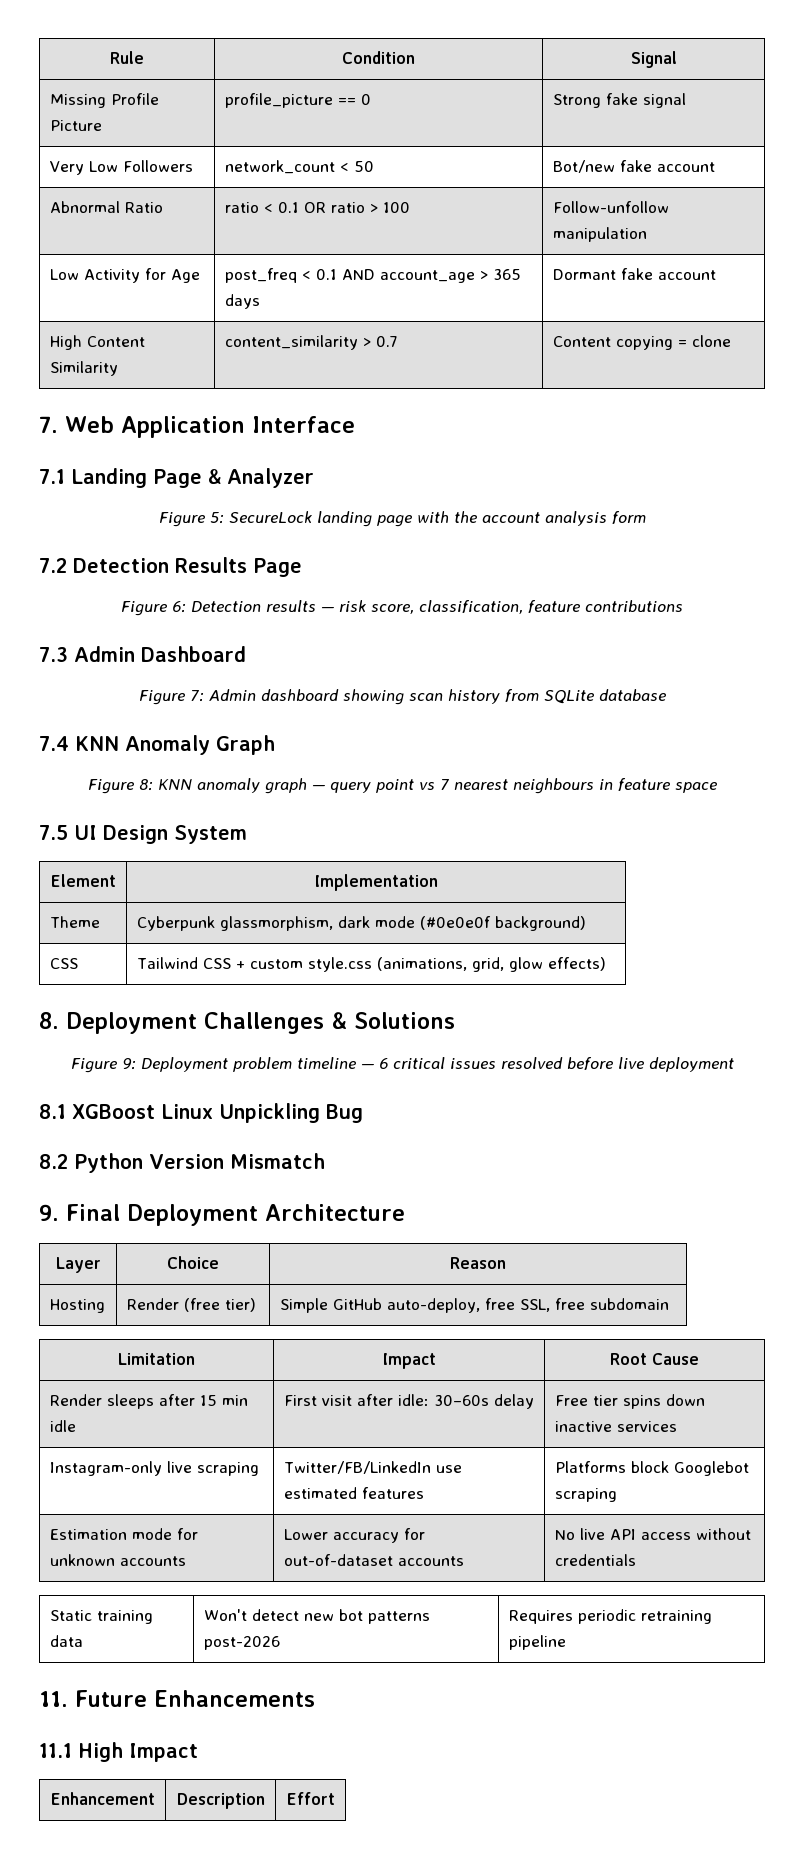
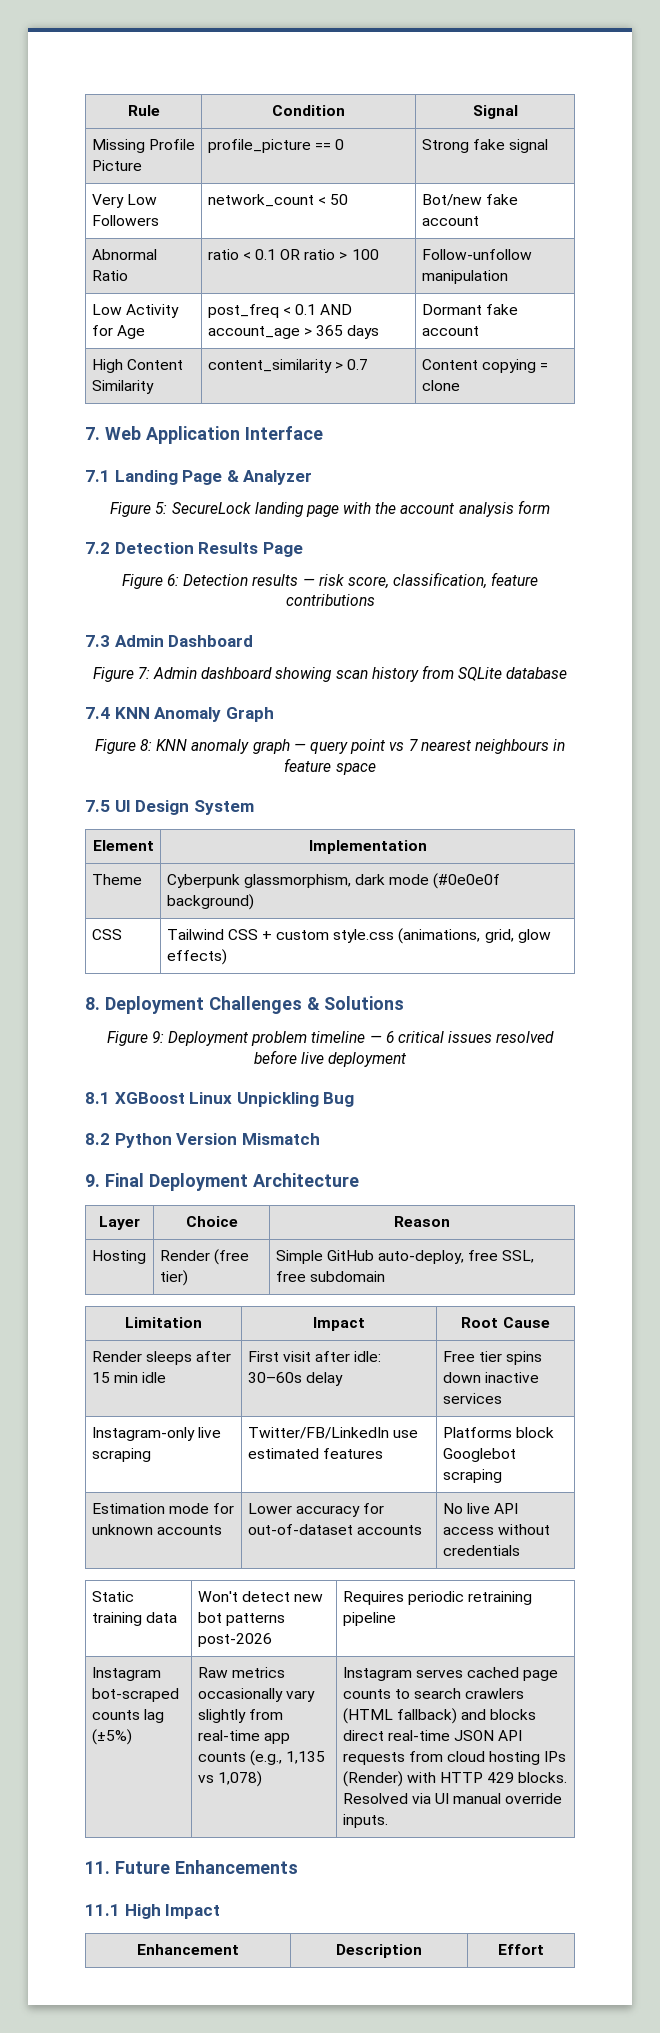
+ Instagram bot-scraped counts lag (±5%) | Raw metrics occasionally vary slightly from real-time app counts (e.g., 1,135 vs 1,078) | Instagram serves cached page counts to search crawlers (HTML fallback) and blocks direct real-time JSON API requests from cloud hosting IPs (Render) with HTTP 429 blocks. Resolved via UI manual override inputs.

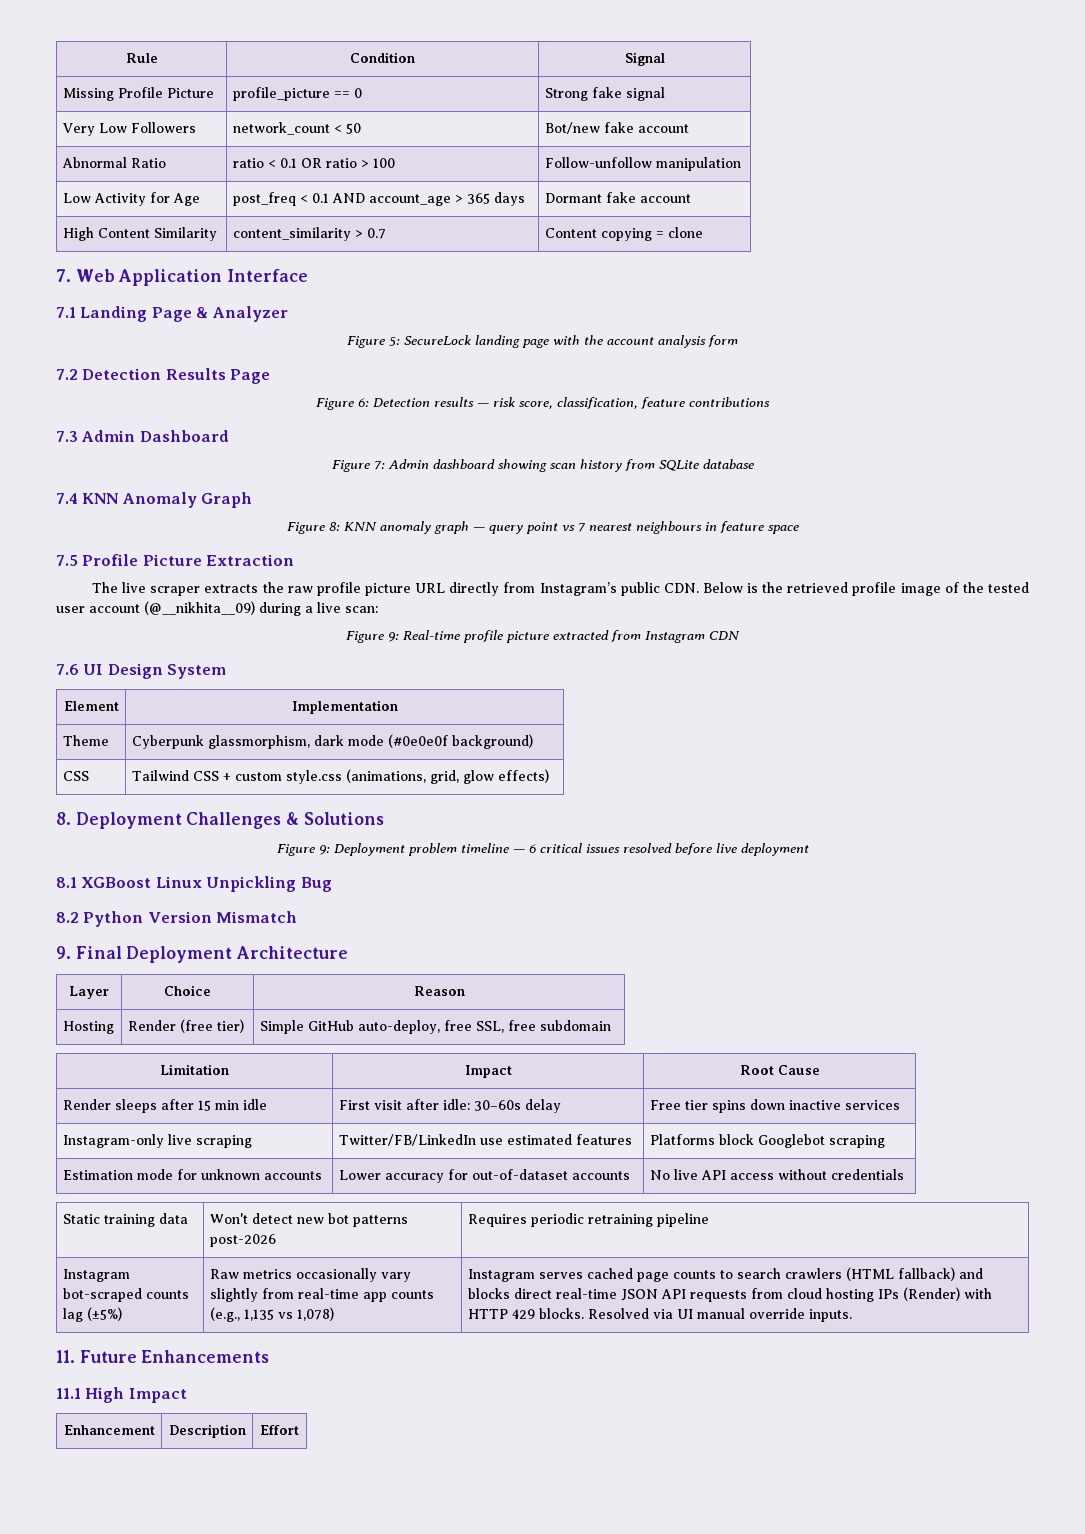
- 7.5 UI Design System
+ 7.5 Profile Picture Extraction
+ The live scraper extracts the raw profile picture URL directly from Instagram’s public CDN. Below is the retrieved profile image of the tested user account (@__nikhita__09) during a live scan:
+ Figure 9: Real-time profile picture extracted from Instagram CDN
+ 7.6 UI Design System

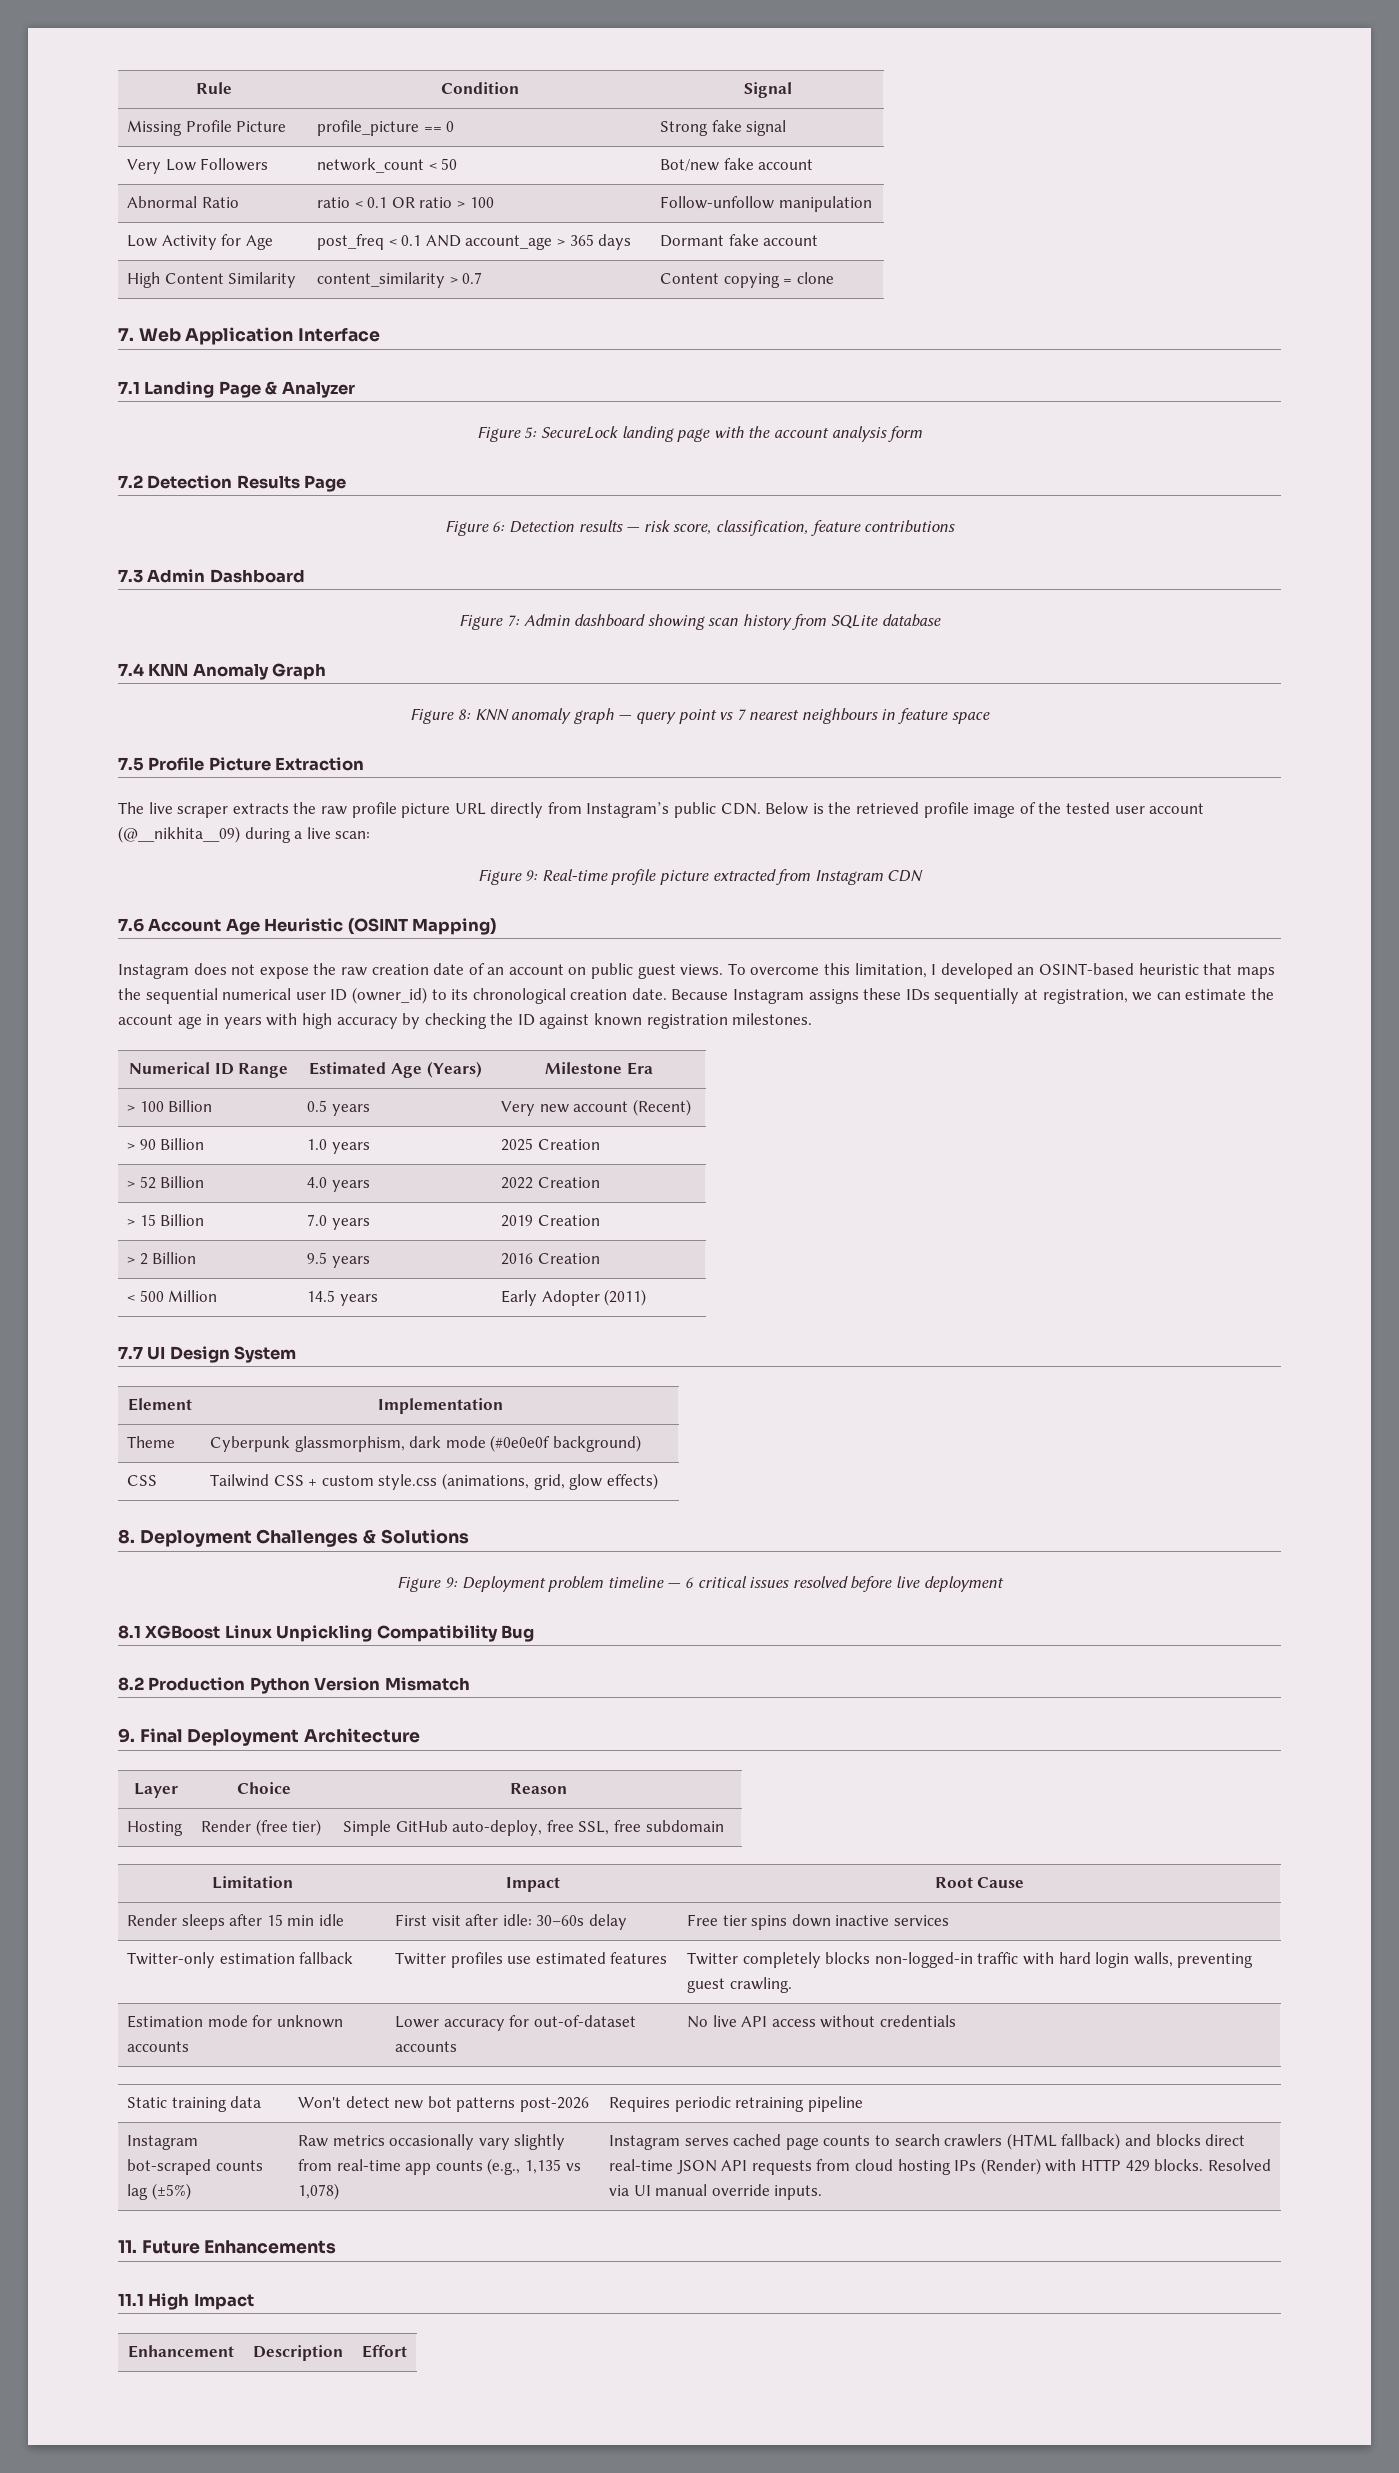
- 7.6 UI Design System
+ 7.6 Account Age Heuristic (OSINT Mapping)
+ Instagram does not expose the raw creation date of an account on public guest views. To overcome this limitation, I developed an OSINT-based heuristic that maps the sequential numerical user ID (owner_id) to its chronological creation date. Because Instagram assigns these IDs sequentially at registration, we can estimate the account age in years with high accuracy by checking the ID against known registration milestones.
+ Numerical ID Range | Estimated Age (Years) | Milestone Era
+ > 100 Billion | 0.5 years | Very new account (Recent)
+ > 90 Billion | 1.0 years | 2025 Creation
+ > 52 Billion | 4.0 years | 2022 Creation
+ > 15 Billion | 7.0 years | 2019 Creation
+ > 2 Billion | 9.5 years | 2016 Creation
+ < 500 Million | 14.5 years | Early Adopter (2011)
+ 7.7 UI Design System
- 8.1 XGBoost Linux Unpickling Bug
+ 8.1 XGBoost Linux Unpickling Compatibility Bug
- 8.2 Python Version Mismatch
+ 8.2 Production Python Version Mismatch
- Instagram-only live scraping | Twitter/FB/LinkedIn use estimated features | Platforms block Googlebot scraping
+ Twitter-only estimation fallback | Twitter profiles use estimated features | Twitter completely blocks non-logged-in traffic with hard login walls, preventing guest crawling.

